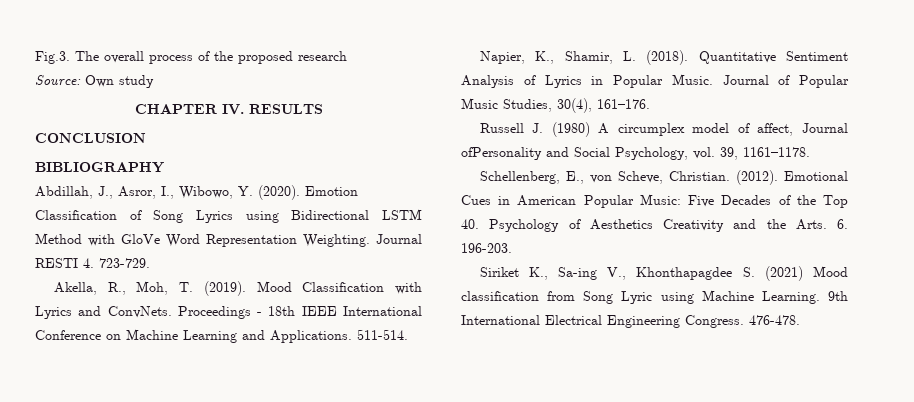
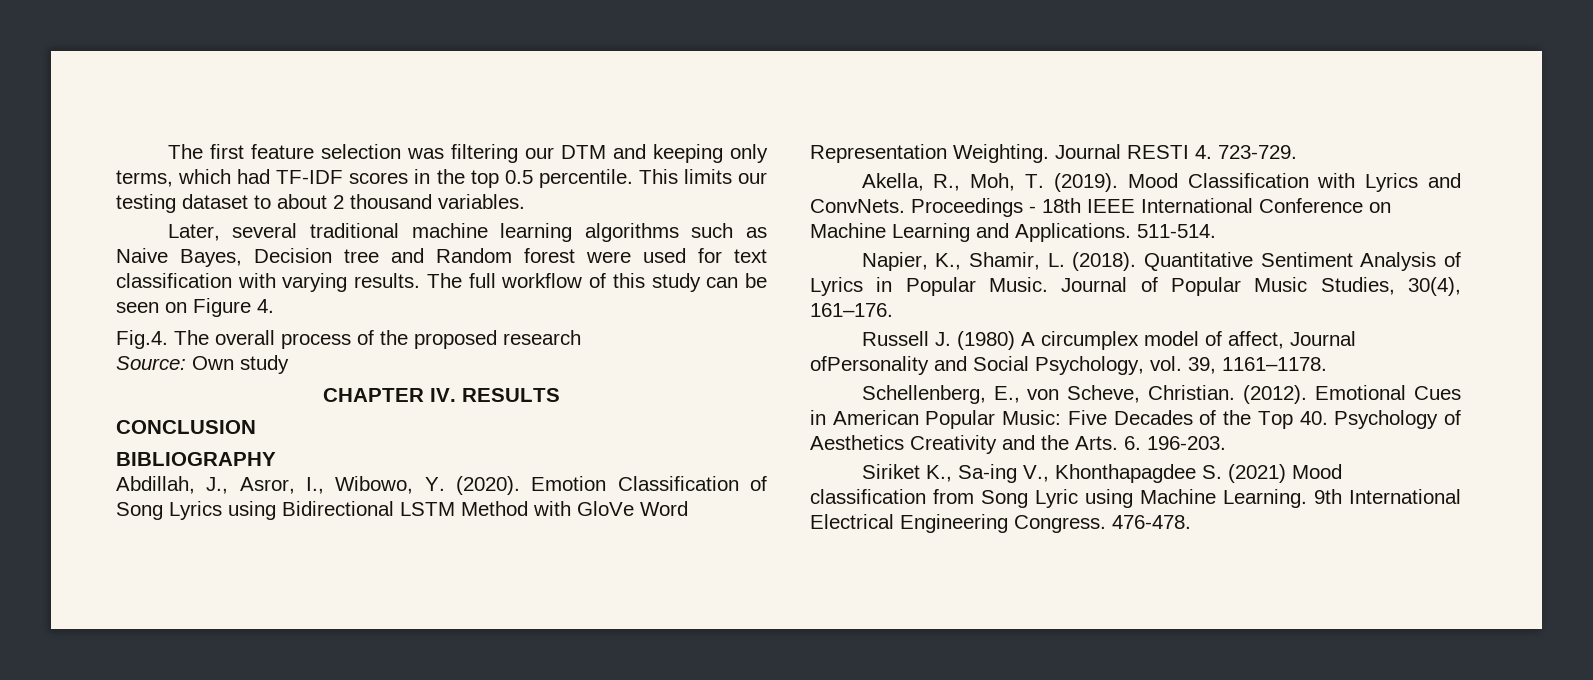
- Fig.3. The overall process of the proposed research
+ The first feature selection was filtering our DTM and keeping only terms, which had TF-IDF scores in the top 0.5 percentile. This limits our testing dataset to about 2 thousand variables.
+ Later, several traditional machine learning algorithms such as Naive Bayes, Decision tree and Random forest were used for text classification with varying results. The full workflow of this study can be seen on Figure 4.
+ Fig.4. The overall process of the proposed research

